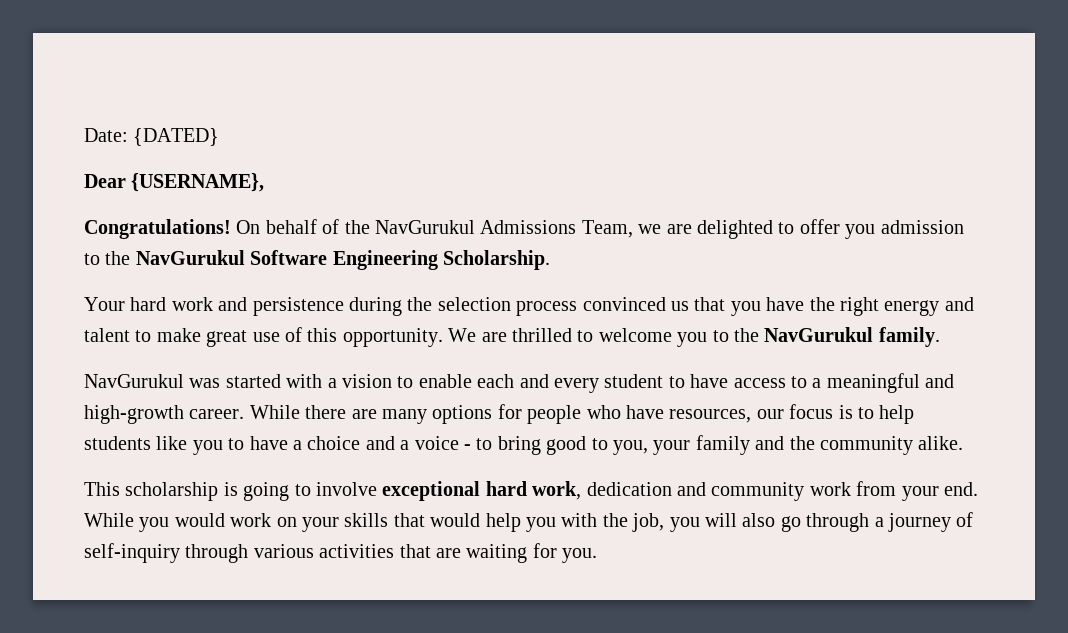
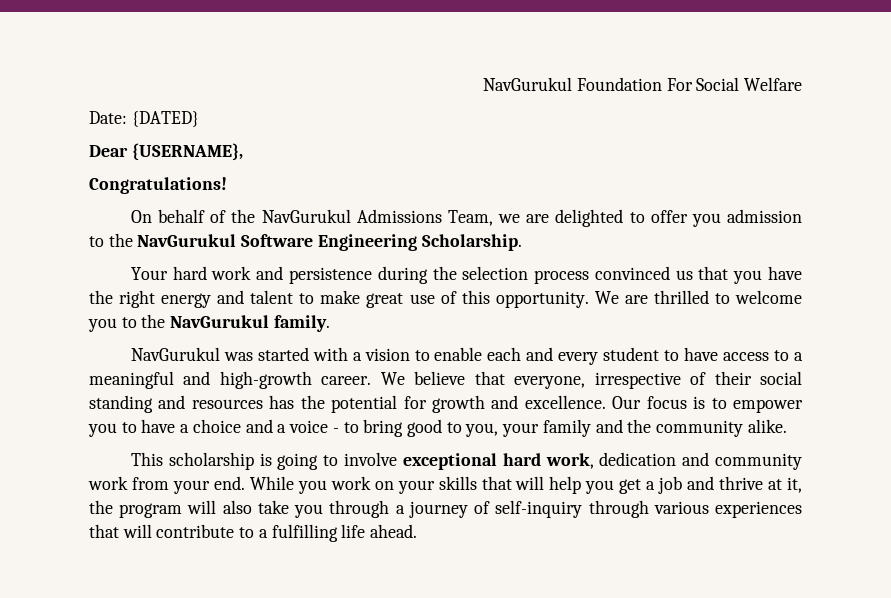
+ NavGurukul Foundation For Social Welfare
- Congratulations! On behalf of the NavGurukul Admissions Team, we are delighted to offer you admission to the NavGurukul Software Engineering Scholarship.
+ Congratulations!
+ On behalf of the NavGurukul Admissions Team, we are delighted to offer you admission to the NavGurukul Software Engineering Scholarship.
- While there are many options for people who have resources, our focus is to help students like you to have a choice and a voice - to bring good to you, your family and the community alike.
+ We believe that everyone, irrespective of their social standing and resources has the potential for growth and excellence. Our focus is to empower you to have a choice and a voice - to bring good to you, your family and the community alike.
- While you would work on your skills that would help you with the job, you will also go through a journey of self-inquiry through various activities that are waiting for you.
+ While you work on your skills that will help you get a job and thrive at it, the program will also take you through a journey of self-inquiry through various experiences that will contribute to a fulfilling life ahead.

